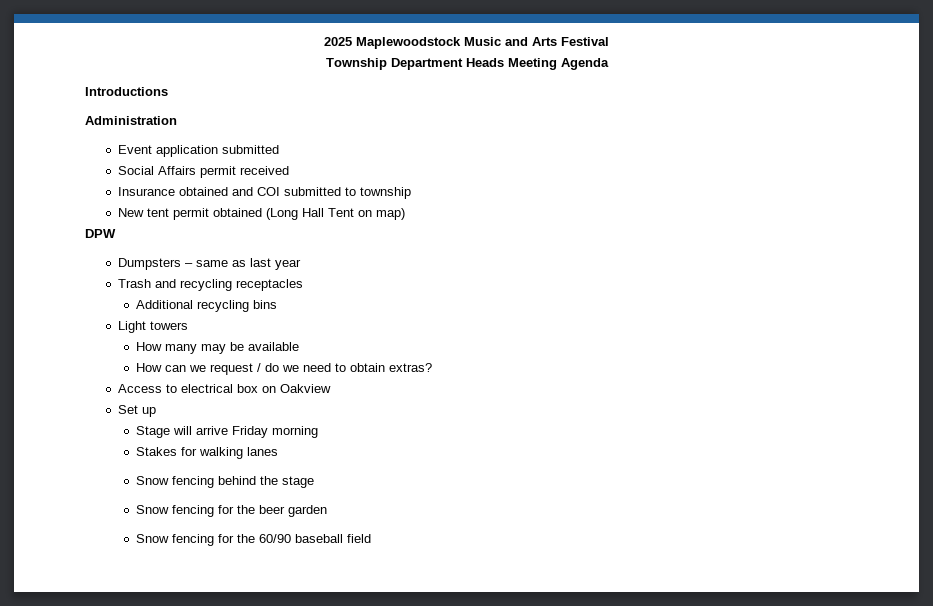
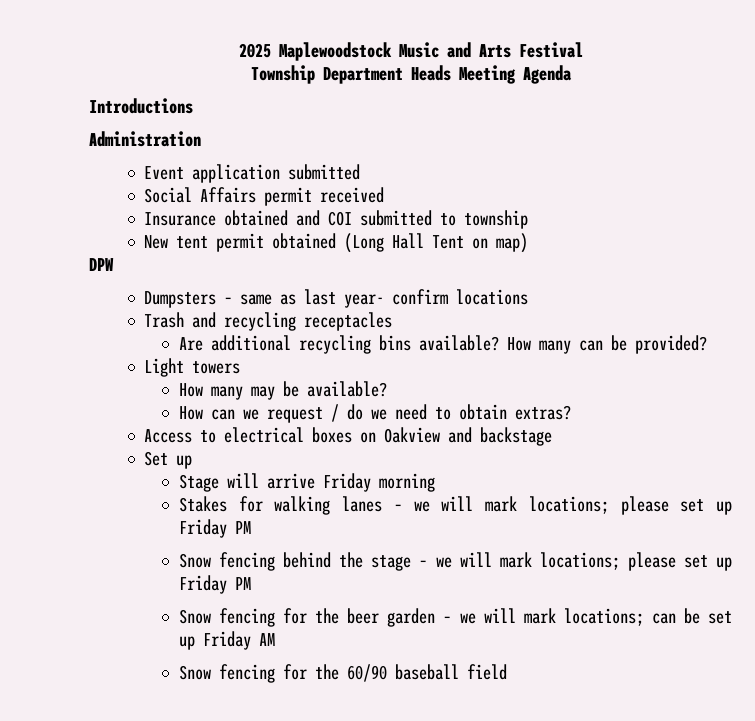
- Dumpsters – same as last year
+ Dumpsters – same as last year- confirm locations
- Additional recycling bins
+ Are additional recycling bins available? How many can be provided?
- How many may be available
+ How many may be available?
- Access to electrical box on Oakview
+ Access to electrical boxes on Oakview and backstage
- Stakes for walking lanes
+ Stakes for walking lanes – we will mark locations; please set up Friday PM
- Snow fencing behind the stage
+ Snow fencing behind the stage – we will mark locations; please set up Friday PM
- Snow fencing for the beer garden
+ Snow fencing for the beer garden – we will mark locations; can be set up Friday AM

